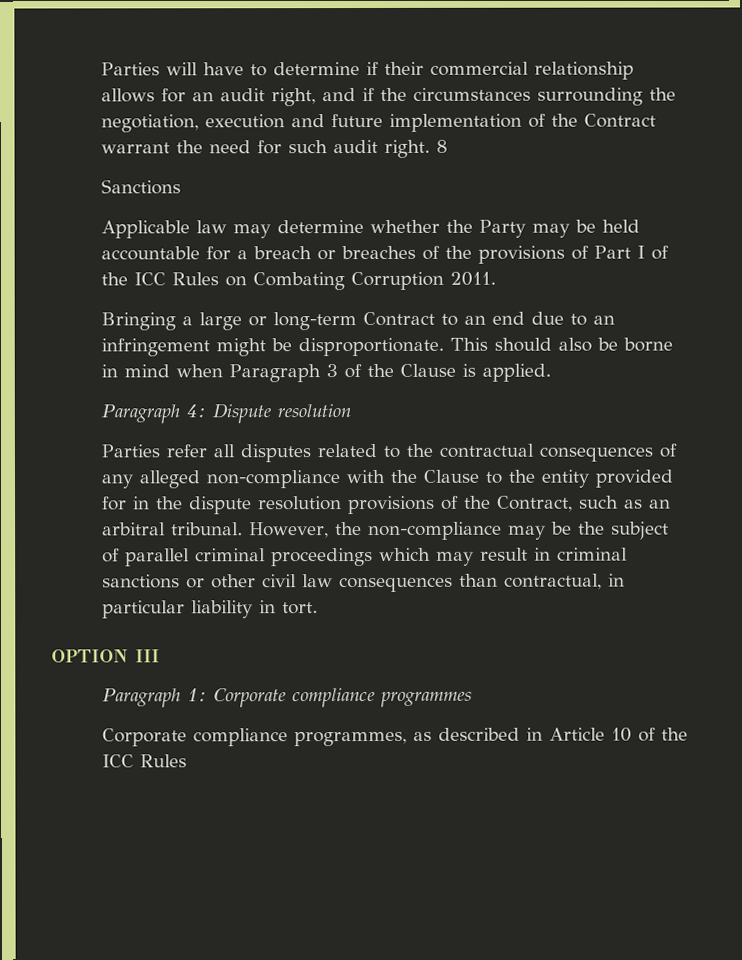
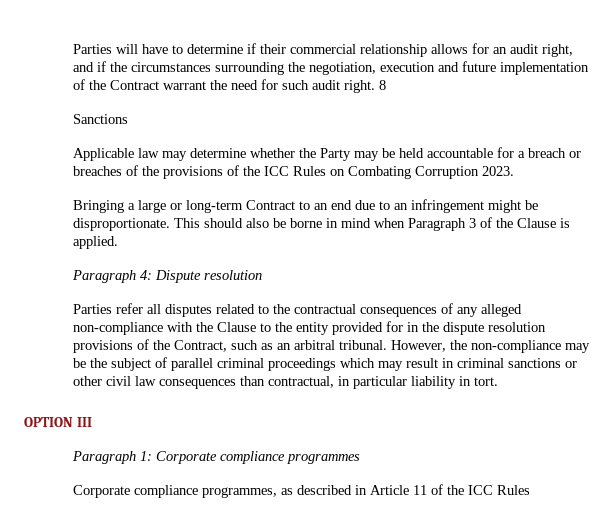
- Applicable law may determine whether the Party may be held accountable for a breach or breaches of the provisions of Part I of the ICC Rules on Combating Corruption 2011.
+ Applicable law may determine whether the Party may be held accountable for a breach or breaches of the provisions of the ICC Rules on Combating Corruption 2023.
- Corporate compliance programmes, as described in Article 10 of the ICC Rules
+ Corporate compliance programmes, as described in Article 11 of the ICC Rules

